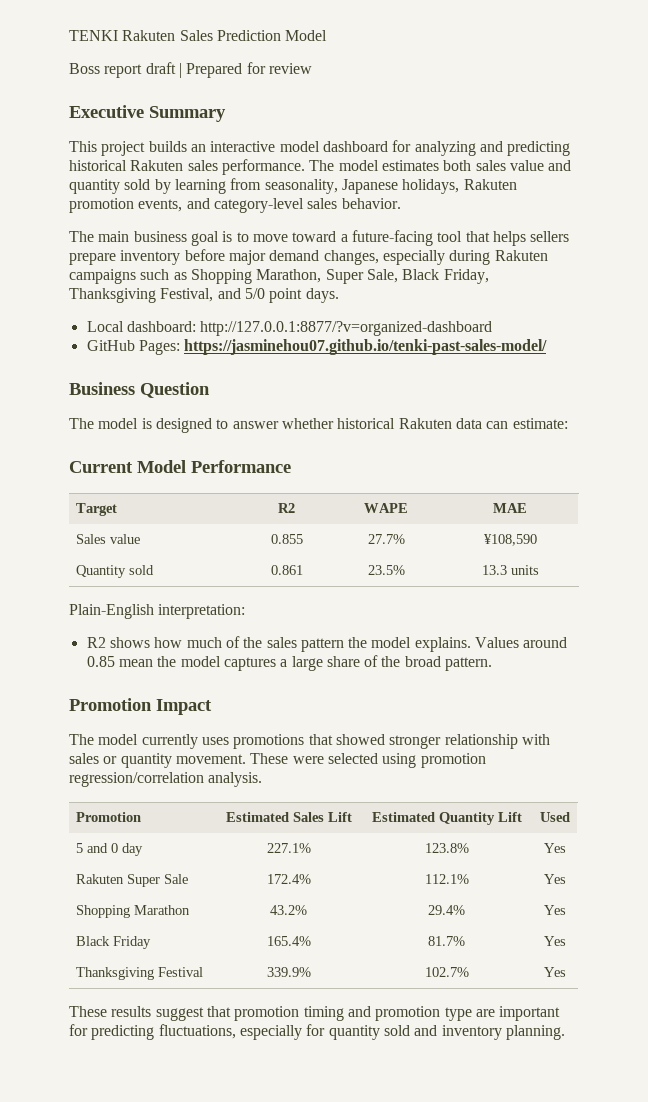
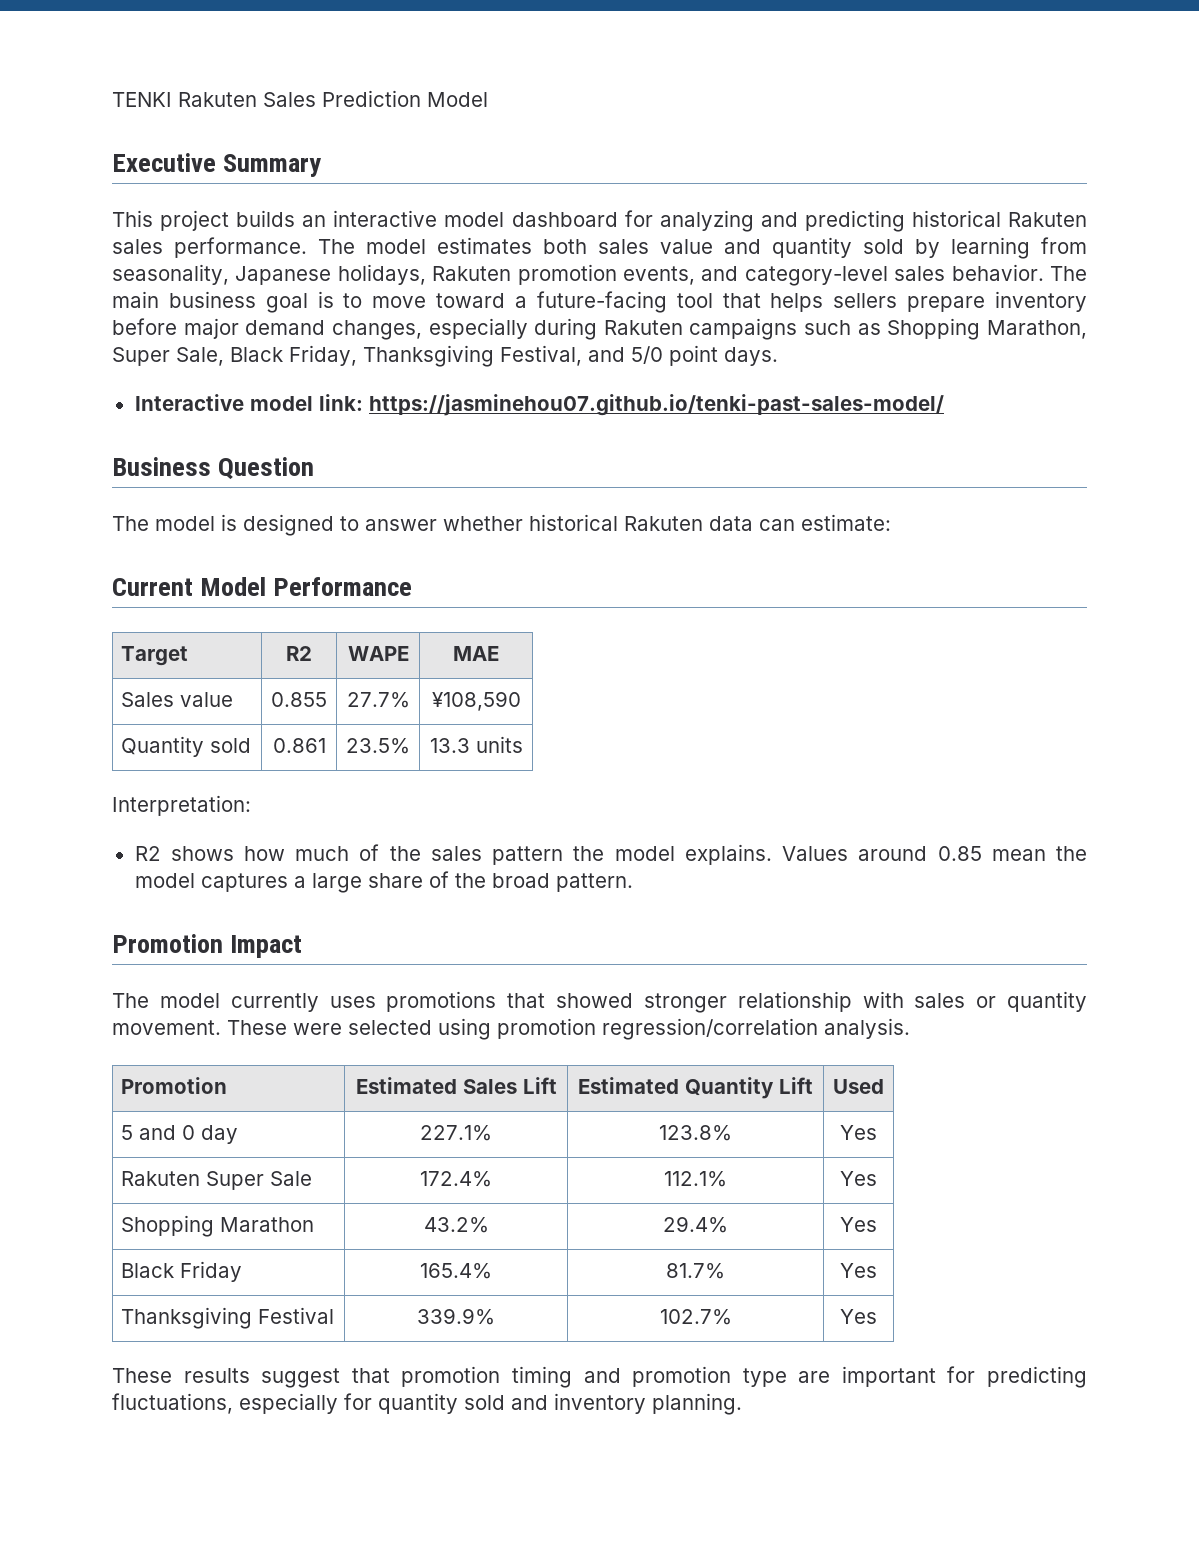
- Boss report draft | Prepared for review
- The model estimates both sales value and quantity sold by learning from seasonality, Japanese holidays, Rakuten promotion events, and category-level sales behavior.
- The main business goal is to move toward a future-facing tool that helps sellers prepare inventory before major demand changes, especially during Rakuten campaigns such as Shopping Marathon, Super Sale, Black Friday, Thanksgiving Festival, and 5/0 point days.
+ The model estimates both sales value and quantity sold by learning from seasonality, Japanese holidays, Rakuten promotion events, and category-level sales behavior. The main business goal is to move toward a future-facing tool that helps sellers prepare inventory before major demand changes, especially during Rakuten campaigns such as Shopping Marathon, Super Sale, Black Friday, Thanksgiving Festival, and 5/0 point days.
- Local dashboard: http://127.0.0.1:8877/?v=organized-dashboard
- GitHub Pages: https://jasminehou07.github.io/tenki-past-sales-model/
+ Interactive model link: https://jasminehou07.github.io/tenki-past-sales-model/
- Plain-English interpretation:
+ Interpretation:

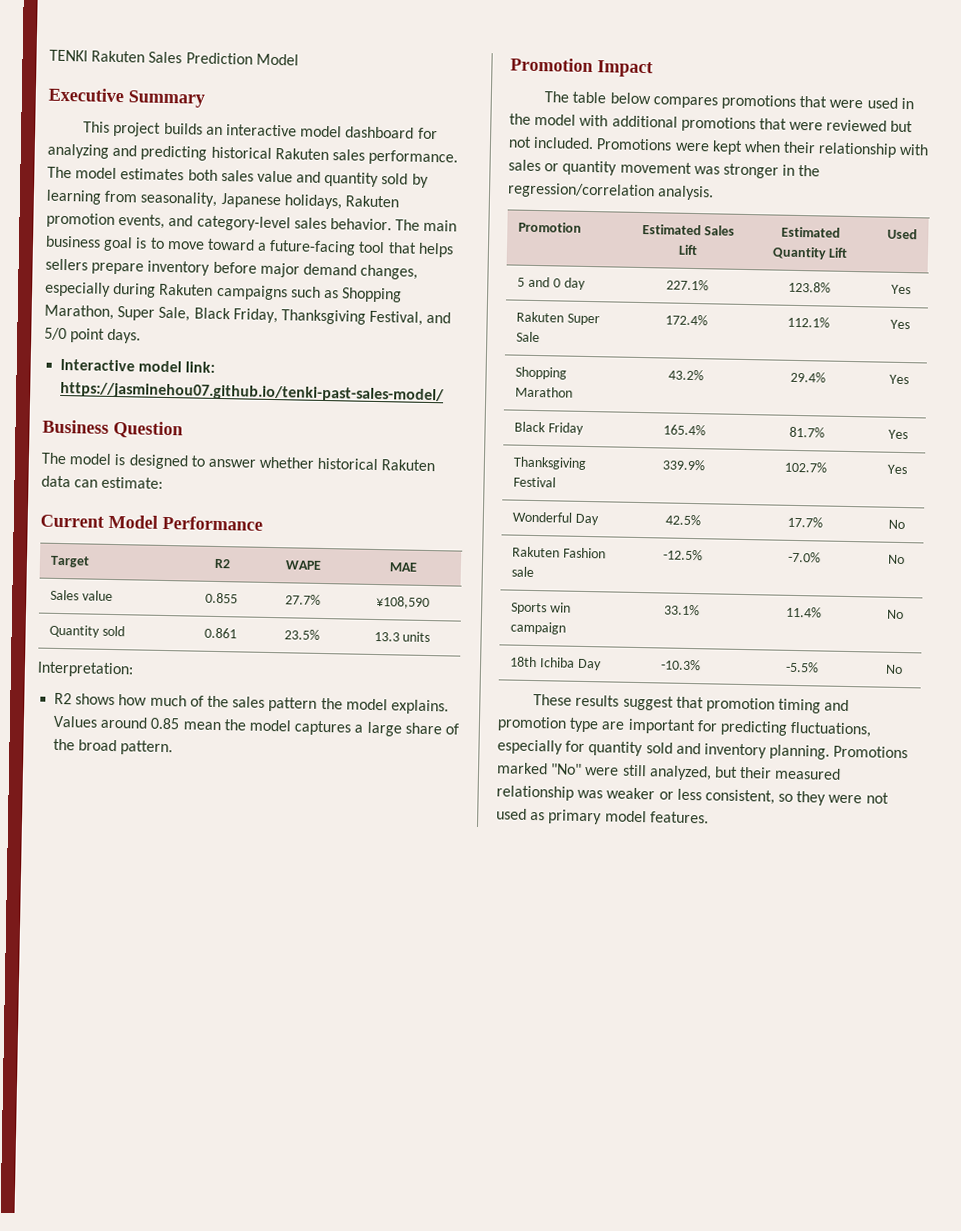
- The model currently uses promotions that showed stronger relationship with sales or quantity movement. These were selected using promotion regression/correlation analysis.
+ The table below compares promotions that were used in the model with additional promotions that were reviewed but not included. Promotions were kept when their relationship with sales or quantity movement was stronger in the regression/correlation analysis.
+ Wonderful Day | 42.5% | 17.7% | No
+ Rakuten Fashion sale | -12.5% | -7.0% | No
+ Sports win campaign | 33.1% | 11.4% | No
+ 18th Ichiba Day | -10.3% | -5.5% | No
+ Promotions marked "No" were still analyzed, but their measured relationship was weaker or less consistent, so they were not used as primary model features.

